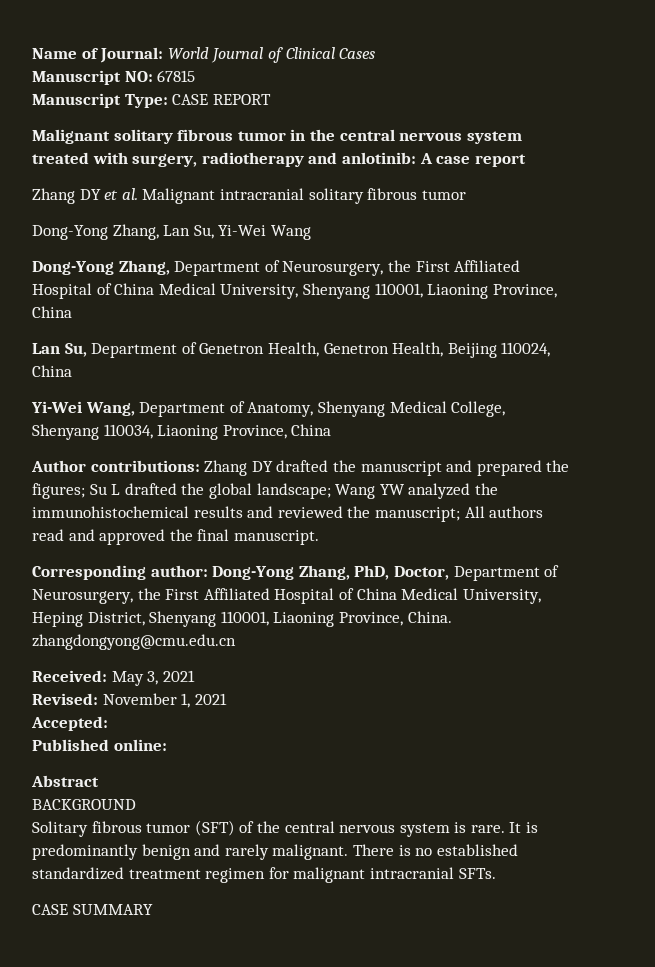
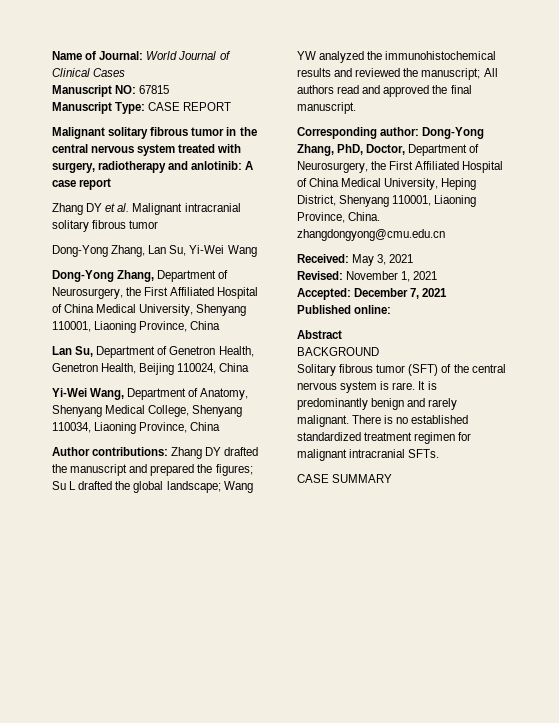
- Accepted:
+ Accepted: December 7, 2021

